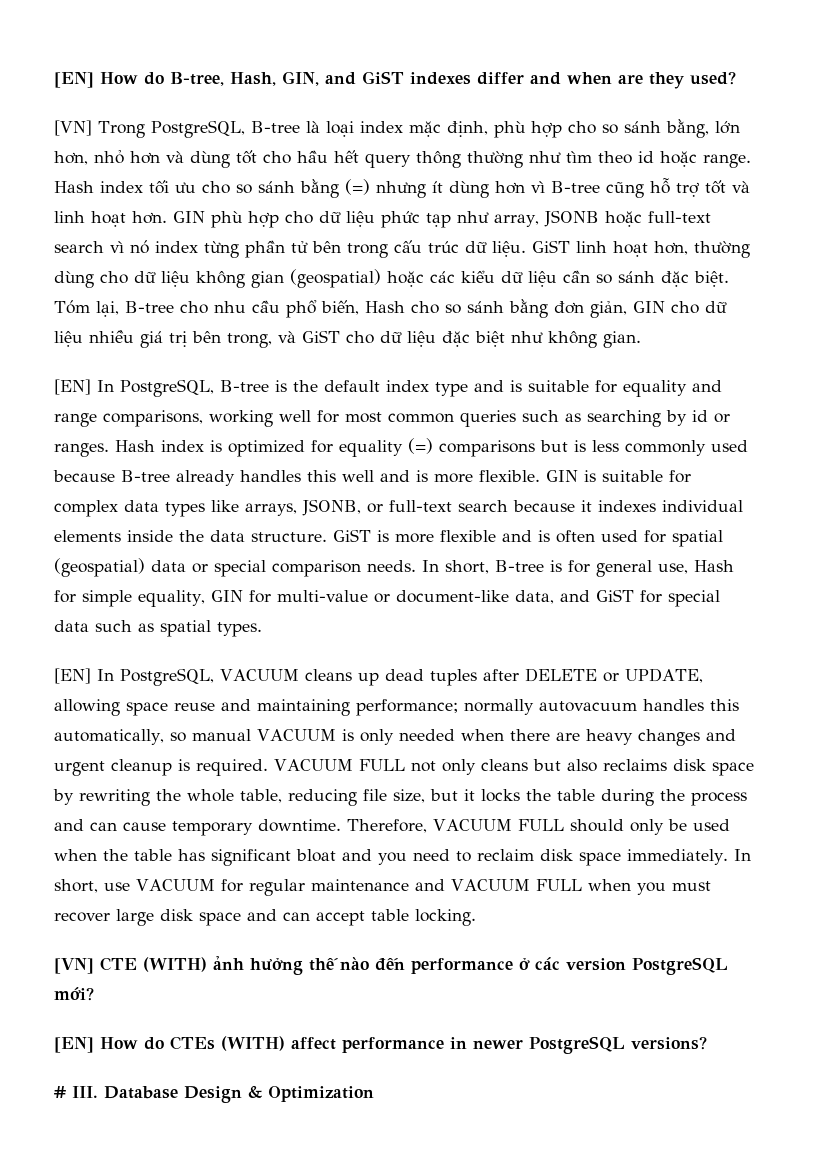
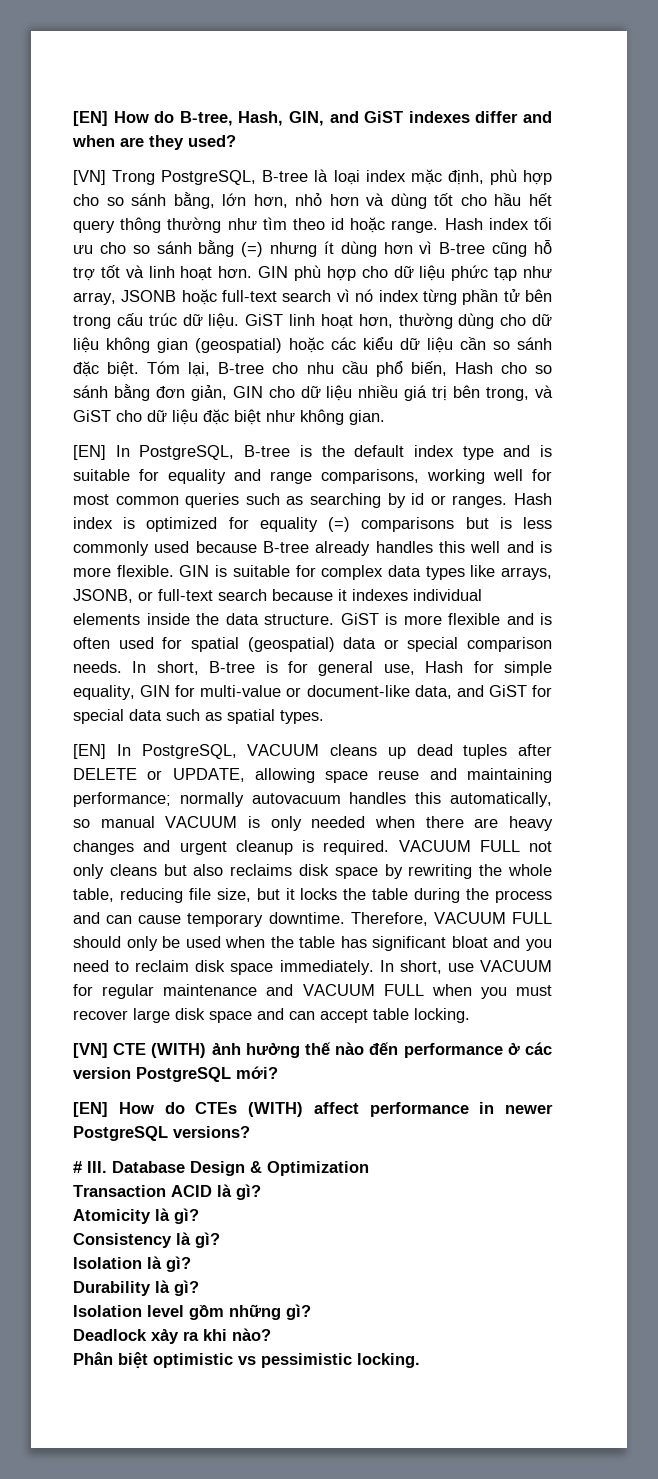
+ Transaction ACID là gì?
+ Atomicity là gì?
+ Consistency là gì?
+ Isolation là gì?
+ Durability là gì?
+ Isolation level gồm những gì?
+ Deadlock xảy ra khi nào?
+ Phân biệt optimistic vs pessimistic locking.

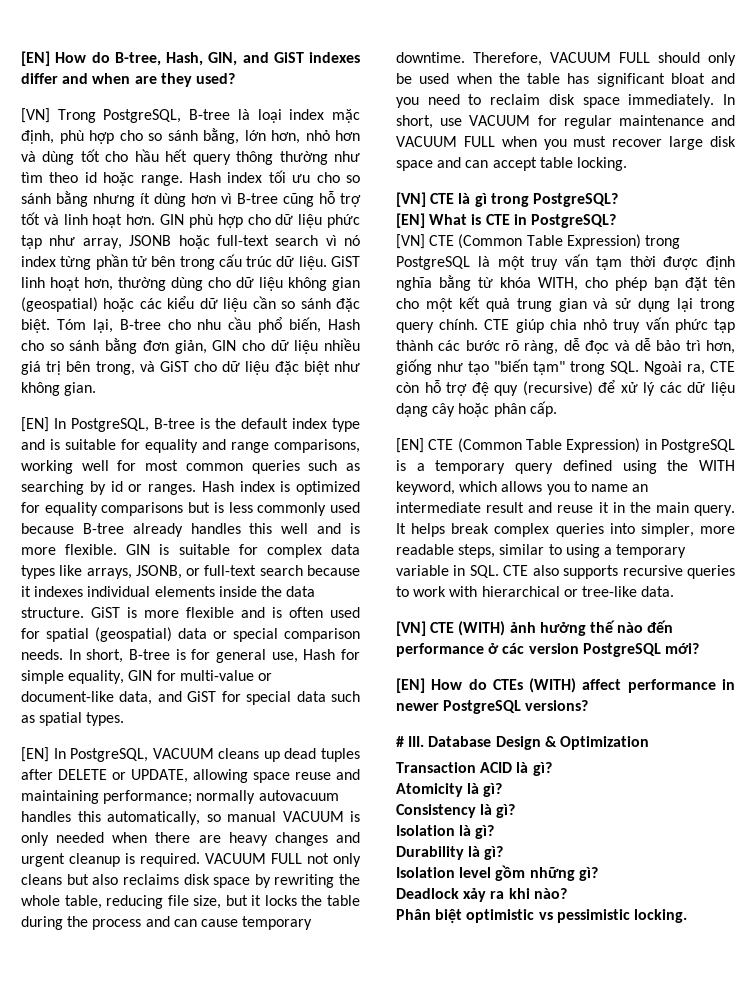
- Hash index tối ưu cho so sánh bằng (=) nhưng ít dùng hơn vì B-tree cũng hỗ trợ tốt và linh hoạt hơn.
+ Hash index tối ưu cho so sánh bằng nhưng ít dùng hơn vì B-tree cũng hỗ trợ tốt và linh hoạt hơn.
- Hash index is optimized for equality (=) comparisons but is less commonly used because B-tree already handles this well and is more flexible.
+ Hash index is optimized for equality comparisons but is less commonly used because B-tree already handles this well and is more flexible.
+ [VN] CTE là gì trong PostgreSQL?
+ [EN] What is CTE in PostgreSQL?
+ [VN] CTE (Common Table Expression) trong PostgreSQL là một truy vấn tạm thời được định nghĩa bằng từ khóa WITH, cho phép bạn đặt tên cho một kết quả trung gian và sử dụng lại trong query chính. CTE giúp chia nhỏ truy vấn phức tạp thành các bước rõ ràng, dễ đọc và dễ bảo trì hơn, giống như tạo "biến tạm" trong SQL. Ngoài ra, CTE còn hỗ trợ đệ quy (recursive) để xử lý các dữ liệu dạng cây hoặc phân cấp.
+ [EN] CTE (Common Table Expression) in PostgreSQL is a temporary query defined using the WITH keyword, which allows you to name an intermediate result and reuse it in the main query. It helps break complex queries into simpler, more readable steps, similar to using a temporary variable in SQL. CTE also supports recursive queries to work with hierarchical or tree-like data.

